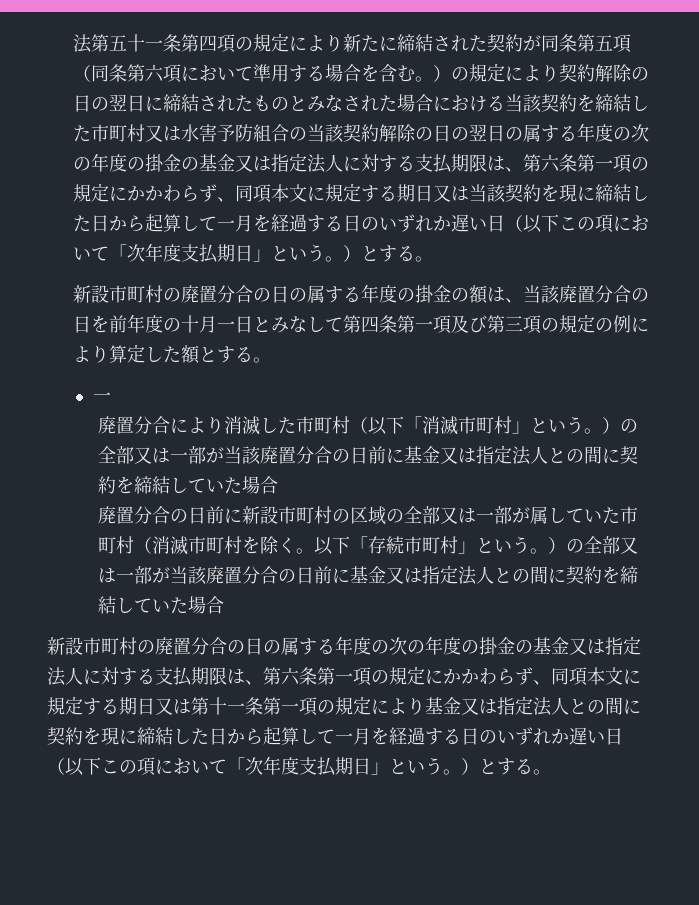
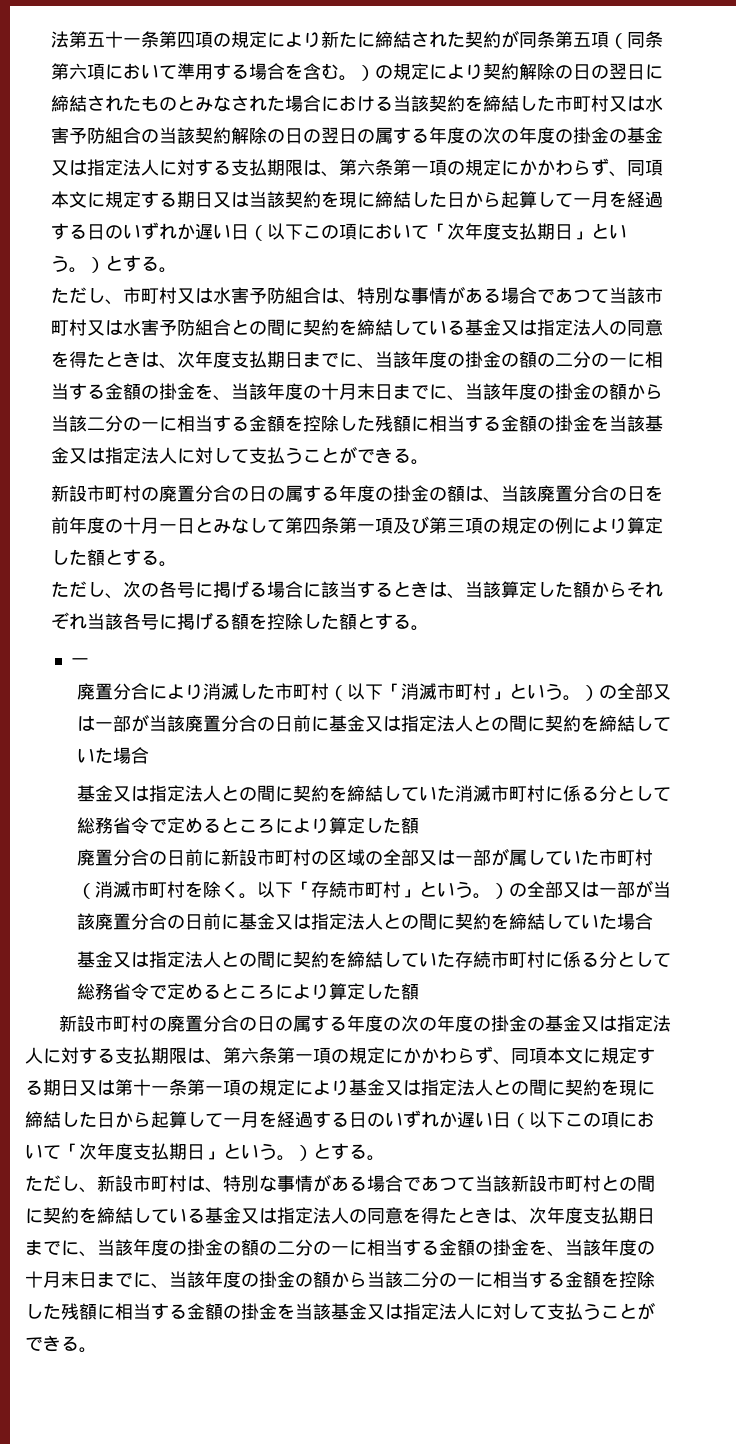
+ ただし、市町村又は水害予防組合は、特別な事情がある場合であつて当該市町村又は水害予防組合との間に契約を締結している基金又は指定法人の同意を得たときは、次年度支払期日までに、当該年度の掛金の額の二分の一に相当する金額の掛金を、当該年度の十月末日までに、当該年度の掛金の額から当該二分の一に相当する金額を控除した残額に相当する金額の掛金を当該基金又は指定法人に対して支払うことができる。
+ ただし、次の各号に掲げる場合に該当するときは、当該算定した額からそれぞれ当該各号に掲げる額を控除した額とする。
+ 基金又は指定法人との間に契約を締結していた消滅市町村に係る分として総務省令で定めるところにより算定した額
+ 基金又は指定法人との間に契約を締結していた存続市町村に係る分として総務省令で定めるところにより算定した額
+ ただし、新設市町村は、特別な事情がある場合であつて当該新設市町村との間に契約を締結している基金又は指定法人の同意を得たときは、次年度支払期日までに、当該年度の掛金の額の二分の一に相当する金額の掛金を、当該年度の十月末日までに、当該年度の掛金の額から当該二分の一に相当する金額を控除した残額に相当する金額の掛金を当該基金又は指定法人に対して支払うことができる。

